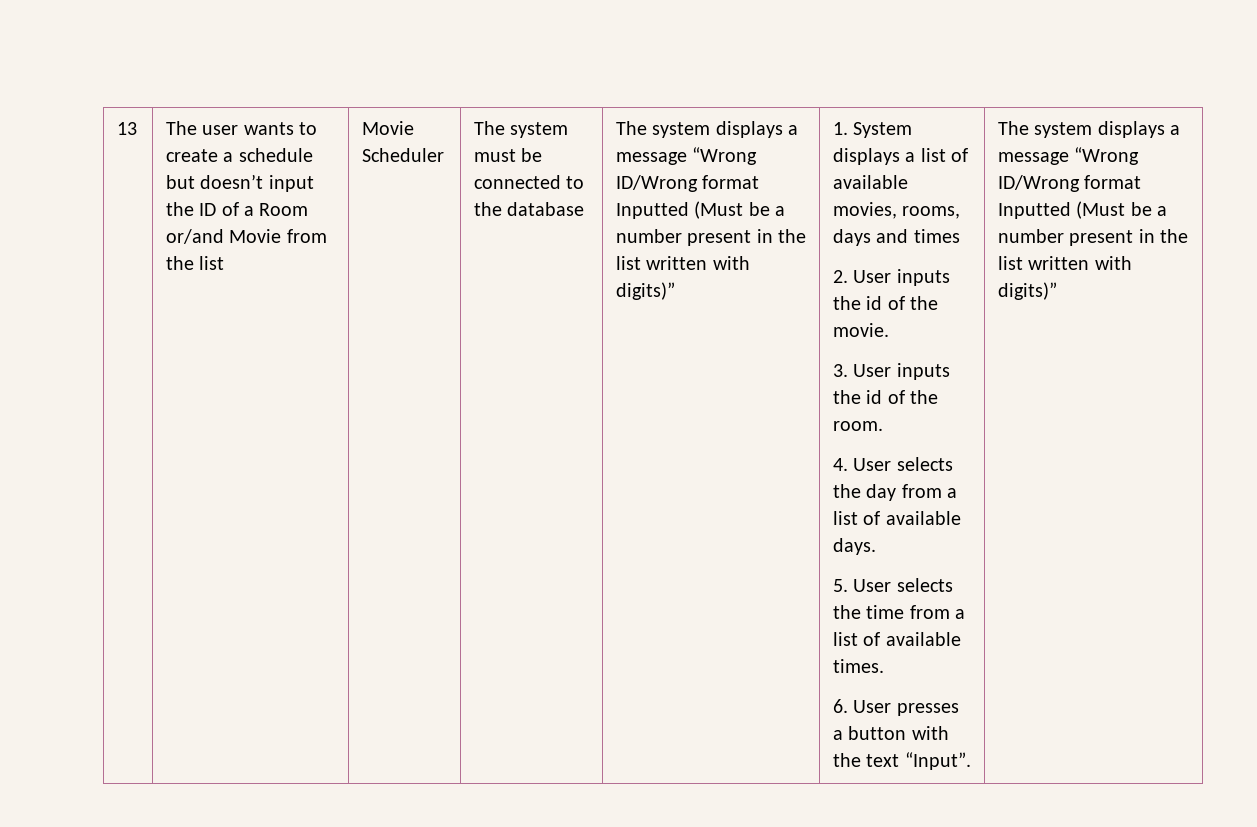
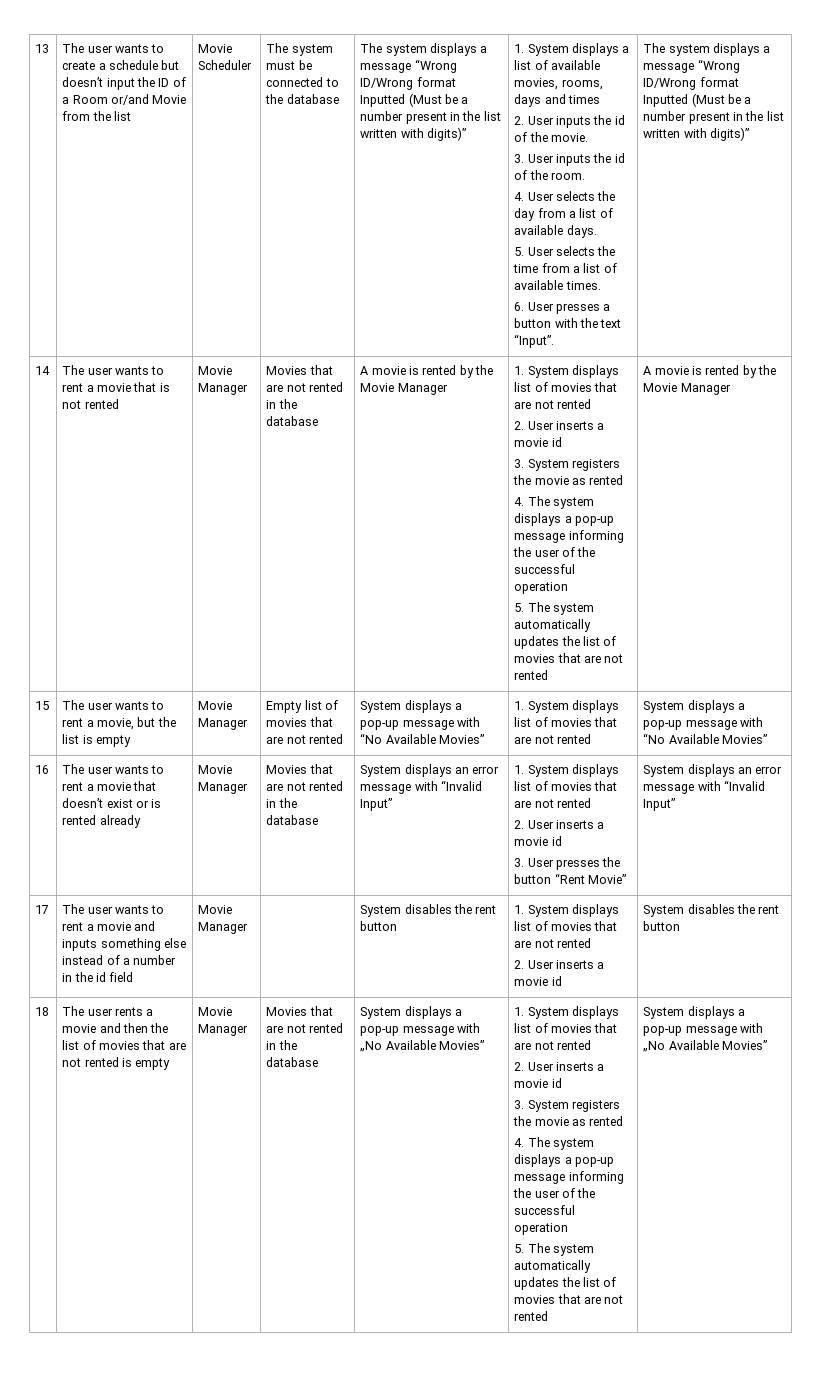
+ 14 | The user wants to rent a movie that is not rented | Movie Manager | Movies that are not rented in the database | A movie is rented by the Movie Manager | 1. System displays list of movies that are not rented
+ 2. User inserts a movie id
+ 3. System registers the movie as rented
+ 4. The system displays a pop-up message informing the user of the successful operation
+ 5. The system automatically updates the list of movies that are not rented | A movie is rented by the Movie Manager
+ 15 | The user wants to rent a movie, but the list is empty | Movie Manager | Empty list of movies that are not rented | System displays a pop-up message with “No Available Movies” | 1. System displays list of movies that are not rented | System displays a pop-up message with “No Available Movies”
+ 16 | The user wants to rent a movie that doesn’t exist or is rented already | Movie Manager | Movies that are not rented in the database | System displays an error message with “Invalid Input” | 1. System displays list of movies that are not rented
+ 2. User inserts a movie id
+ 3. User presses the button “Rent Movie” | System displays an error message with “Invalid Input”
+ 17 | The user wants to rent a movie and inputs something else instead of a number in the id field | Movie Manager | | System disables the rent button | 1. System displays list of movies that are not rented
+ 2. User inserts a movie id | System disables the rent button
+ 18 | The user rents a movie and then the list of movies that are not rented is empty | Movie Manager | Movies that are not rented in the database | System displays a pop-up message with „No Available Movies” | 1. System displays list of movies that are not rented
+ 2. User inserts a movie id
+ 3. System registers the movie as rented
+ 4. The system displays a pop-up message informing the user of the successful operation
+ 5. The system automatically updates the list of movies that are not rented | System displays a pop-up message with „No Available Movies”

